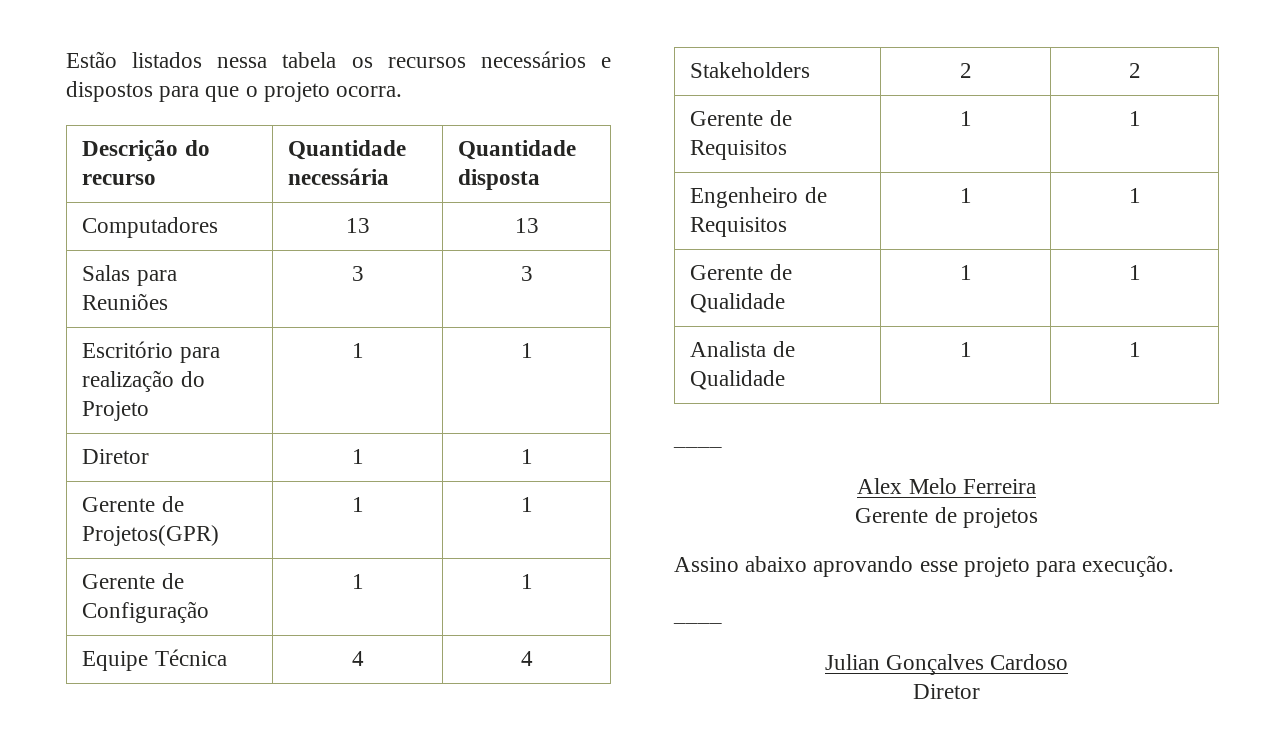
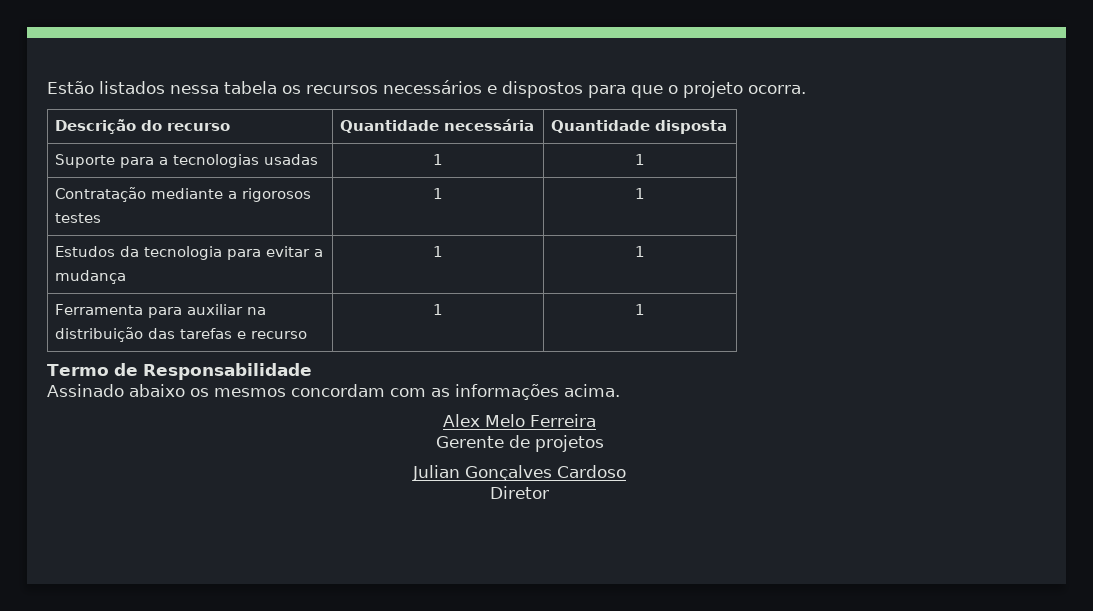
- Computadores | 13 | 13
- Salas para Reuniões | 3 | 3
- Escritório para realização do Projeto | 1 | 1
- Diretor | 1 | 1
- Gerente de Projetos(GPR) | 1 | 1
- Gerente de Configuração | 1 | 1
- Equipe Técnica | 4 | 4
- Stakeholders | 2 | 2
- Gerente de Requisitos | 1 | 1
- Engenheiro de Requisitos | 1 | 1
- Gerente de Qualidade | 1 | 1
- Analista de Qualidade | 1 | 1
- ____
+ Suporte para a tecnologias usadas | 1 | 1
+ Contratação mediante a rigorosos
+ testes | 1 | 1
+ Estudos da tecnologia para evitar a
+ mudança | 1 | 1
+ Ferramenta para auxiliar na
+ distribuição das tarefas e recurso | 1 | 1
+ Termo de Responsabilidade
+ Assinado abaixo os mesmos concordam com as informações acima.
- Assino abaixo aprovando esse projeto para execução.
- ____

